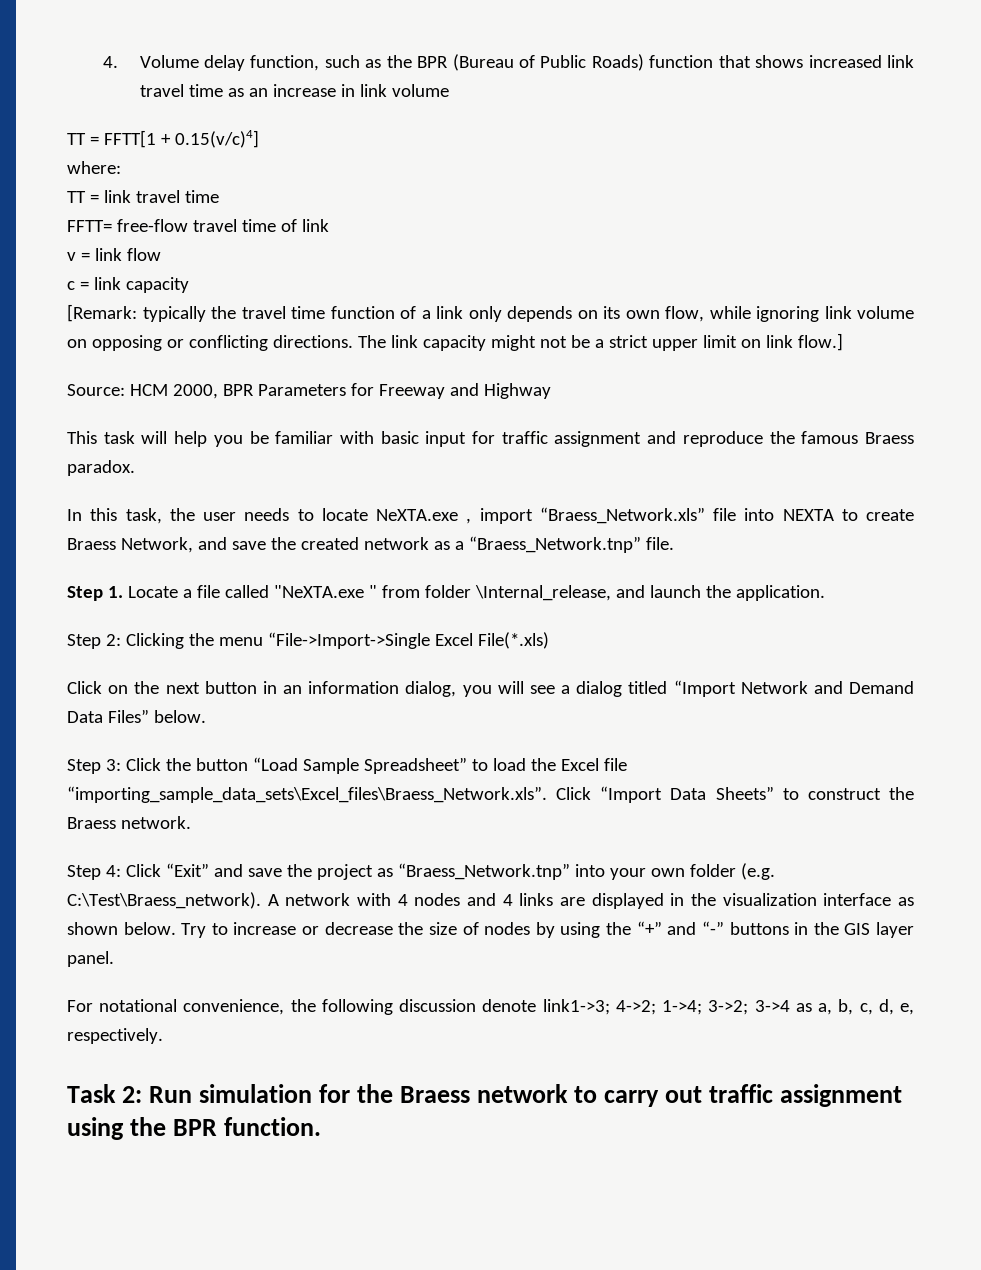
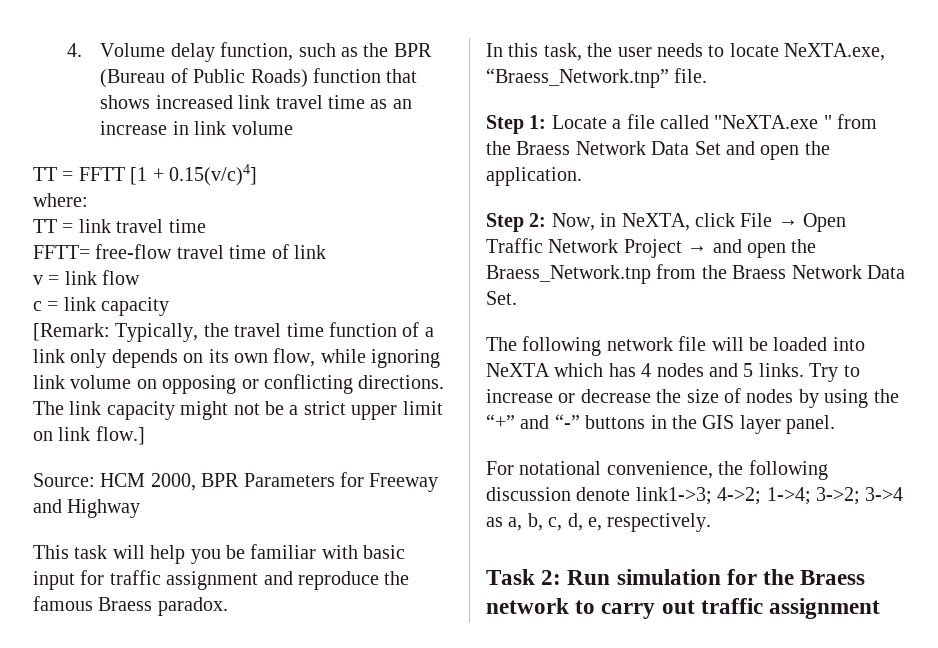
- TT = FFTT[1 + 0.15(v/c)4]
+ TT = FFTT [1 + 0.15(v/c)4]
- [Remark: typically the travel time function of a link only depends on its own flow, while ignoring link volume on opposing or conflicting directions.
+ [Remark: Typically, the travel time function of a link only depends on its own flow, while ignoring link volume on opposing or conflicting directions.
- In this task, the user needs to locate NeXTA.exe , import “Braess_Network.xls” file into NEXTA to create Braess Network, and save the created network as a “Braess_Network.tnp” file.
+ In this task, the user needs to locate NeXTA.exe, “Braess_Network.tnp” file.
- Step 1. Locate a file called "NeXTA.exe " from folder \Internal_release, and launch the application.
- Step 2: Clicking the menu “File->Import->Single Excel File(*.xls)
- Click on the next button in an information dialog, you will see a dialog titled “Import Network and Demand Data Files” below.
- Step 3: Click the button “Load Sample Spreadsheet” to load the Excel file “importing_sample_data_sets\Excel_files\Braess_Network.xls”. Click “Import Data Sheets” to construct the Braess network.
- Step 4: Click “Exit” and save the project as “Braess_Network.tnp” into your own folder (e.g. C:\Test\Braess_network). A network with 4 nodes and 4 links are displayed in the visualization interface as shown below.
+ Step 1: Locate a file called "NeXTA.exe " from the Braess Network Data Set and open the application.
+ Step 2: Now, in NeXTA, click File → Open Traffic Network Project → and open the Braess_Network.tnp from the Braess Network Data Set.
+ The following network file will be loaded into NeXTA which has 4 nodes and 5 links.
- Task 2: Run simulation for the Braess network to carry out traffic assignment using the BPR function.
+ Task 2: Run simulation for the Braess network to carry out traffic assignment

